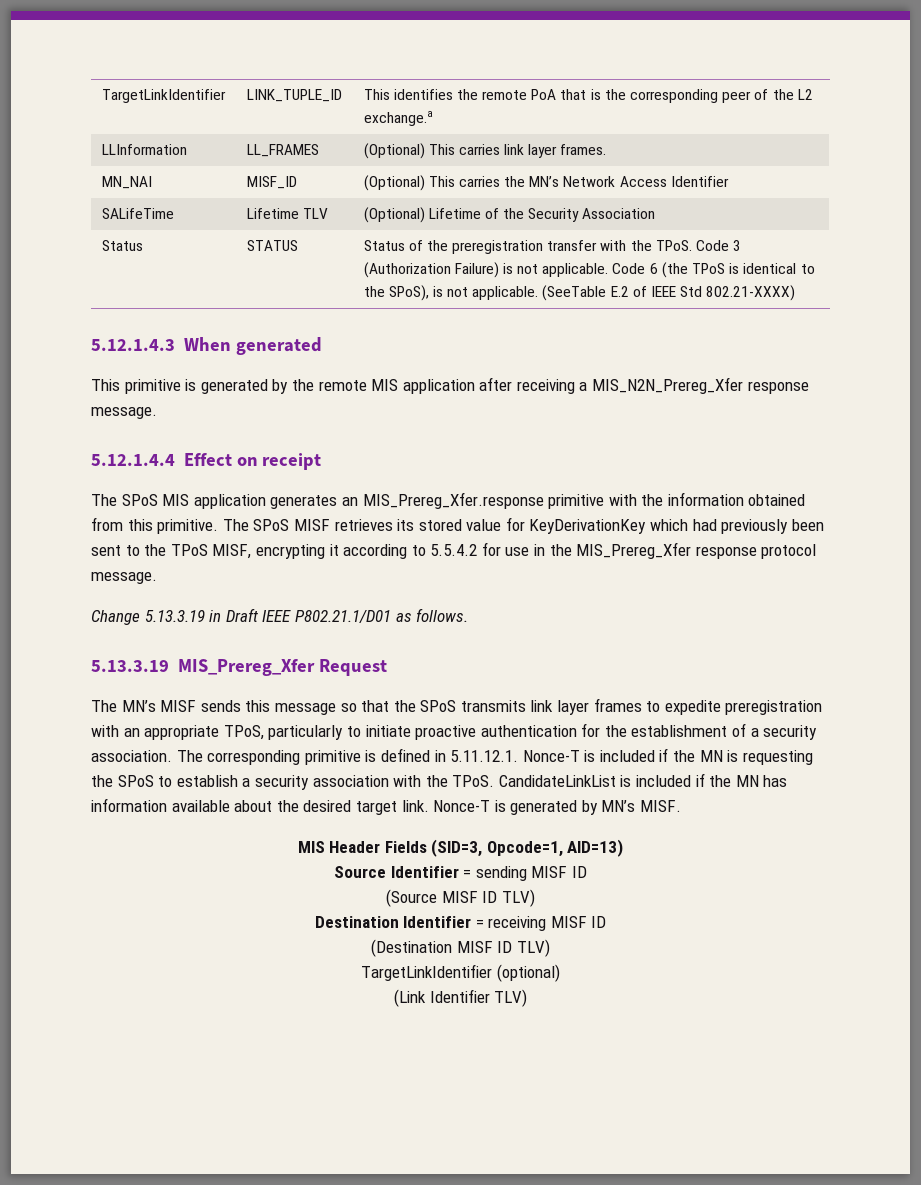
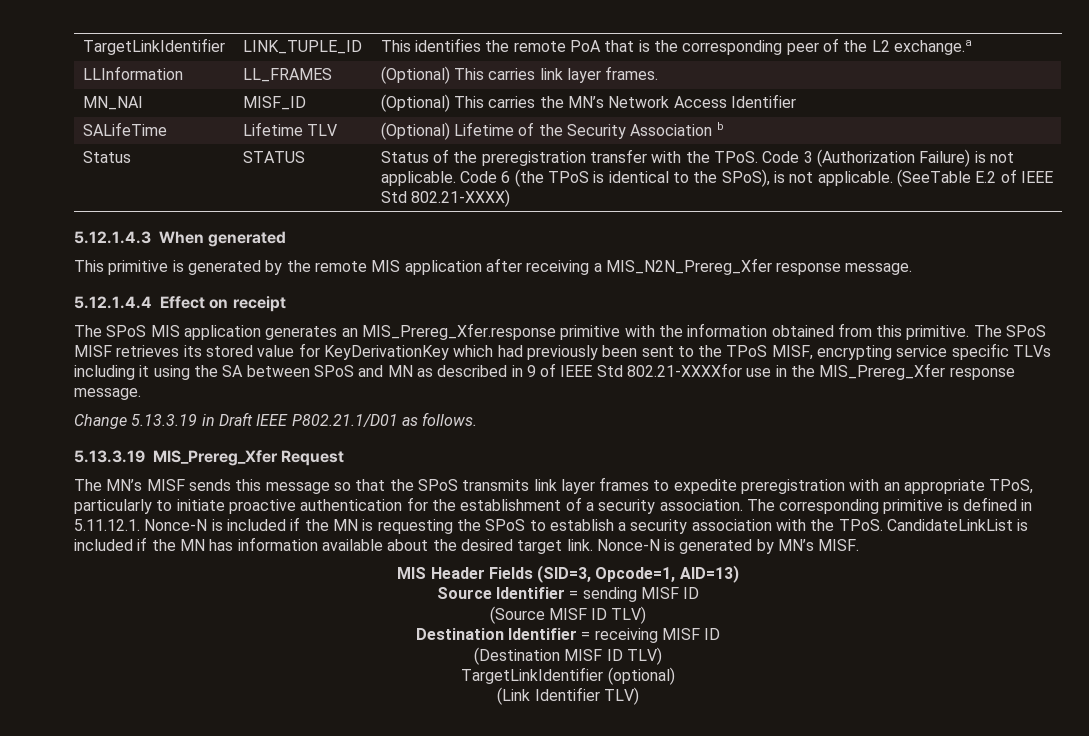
- SALifeTime | Lifetime TLV | (Optional) Lifetime of the Security Association
+ SALifeTime | Lifetime TLV | (Optional) Lifetime of the Security Association b
- The SPoS MISF retrieves its stored value for KeyDerivationKey which had previously been sent to the TPoS MISF, encrypting it according to 5.5.4.2 for use in the MIS_Prereg_Xfer response protocol message.
+ The SPoS MISF retrieves its stored value for KeyDerivationKey which had previously been sent to the TPoS MISF, encrypting service specific TLVs including it using the SA between SPoS and MN as described in 9 of IEEE Std 802.21-XXXXfor use in the MIS_Prereg_Xfer response message.
- The corresponding primitive is defined in 5.11.12.1. Nonce-T is included if the MN is requesting the SPoS to establish a security association with the TPoS.
+ The corresponding primitive is defined in 5.11.12.1. Nonce-N is included if the MN is requesting the SPoS to establish a security association with the TPoS.
- Nonce-T is generated by MN’s MISF.
+ Nonce-N is generated by MN’s MISF.

